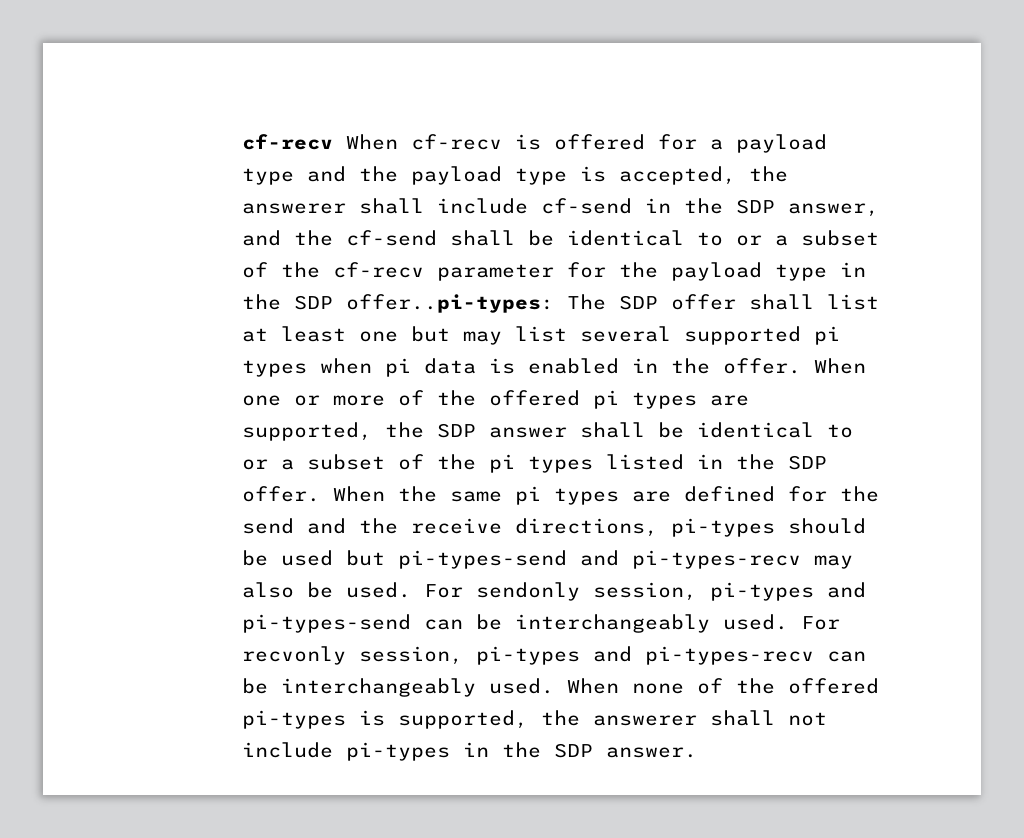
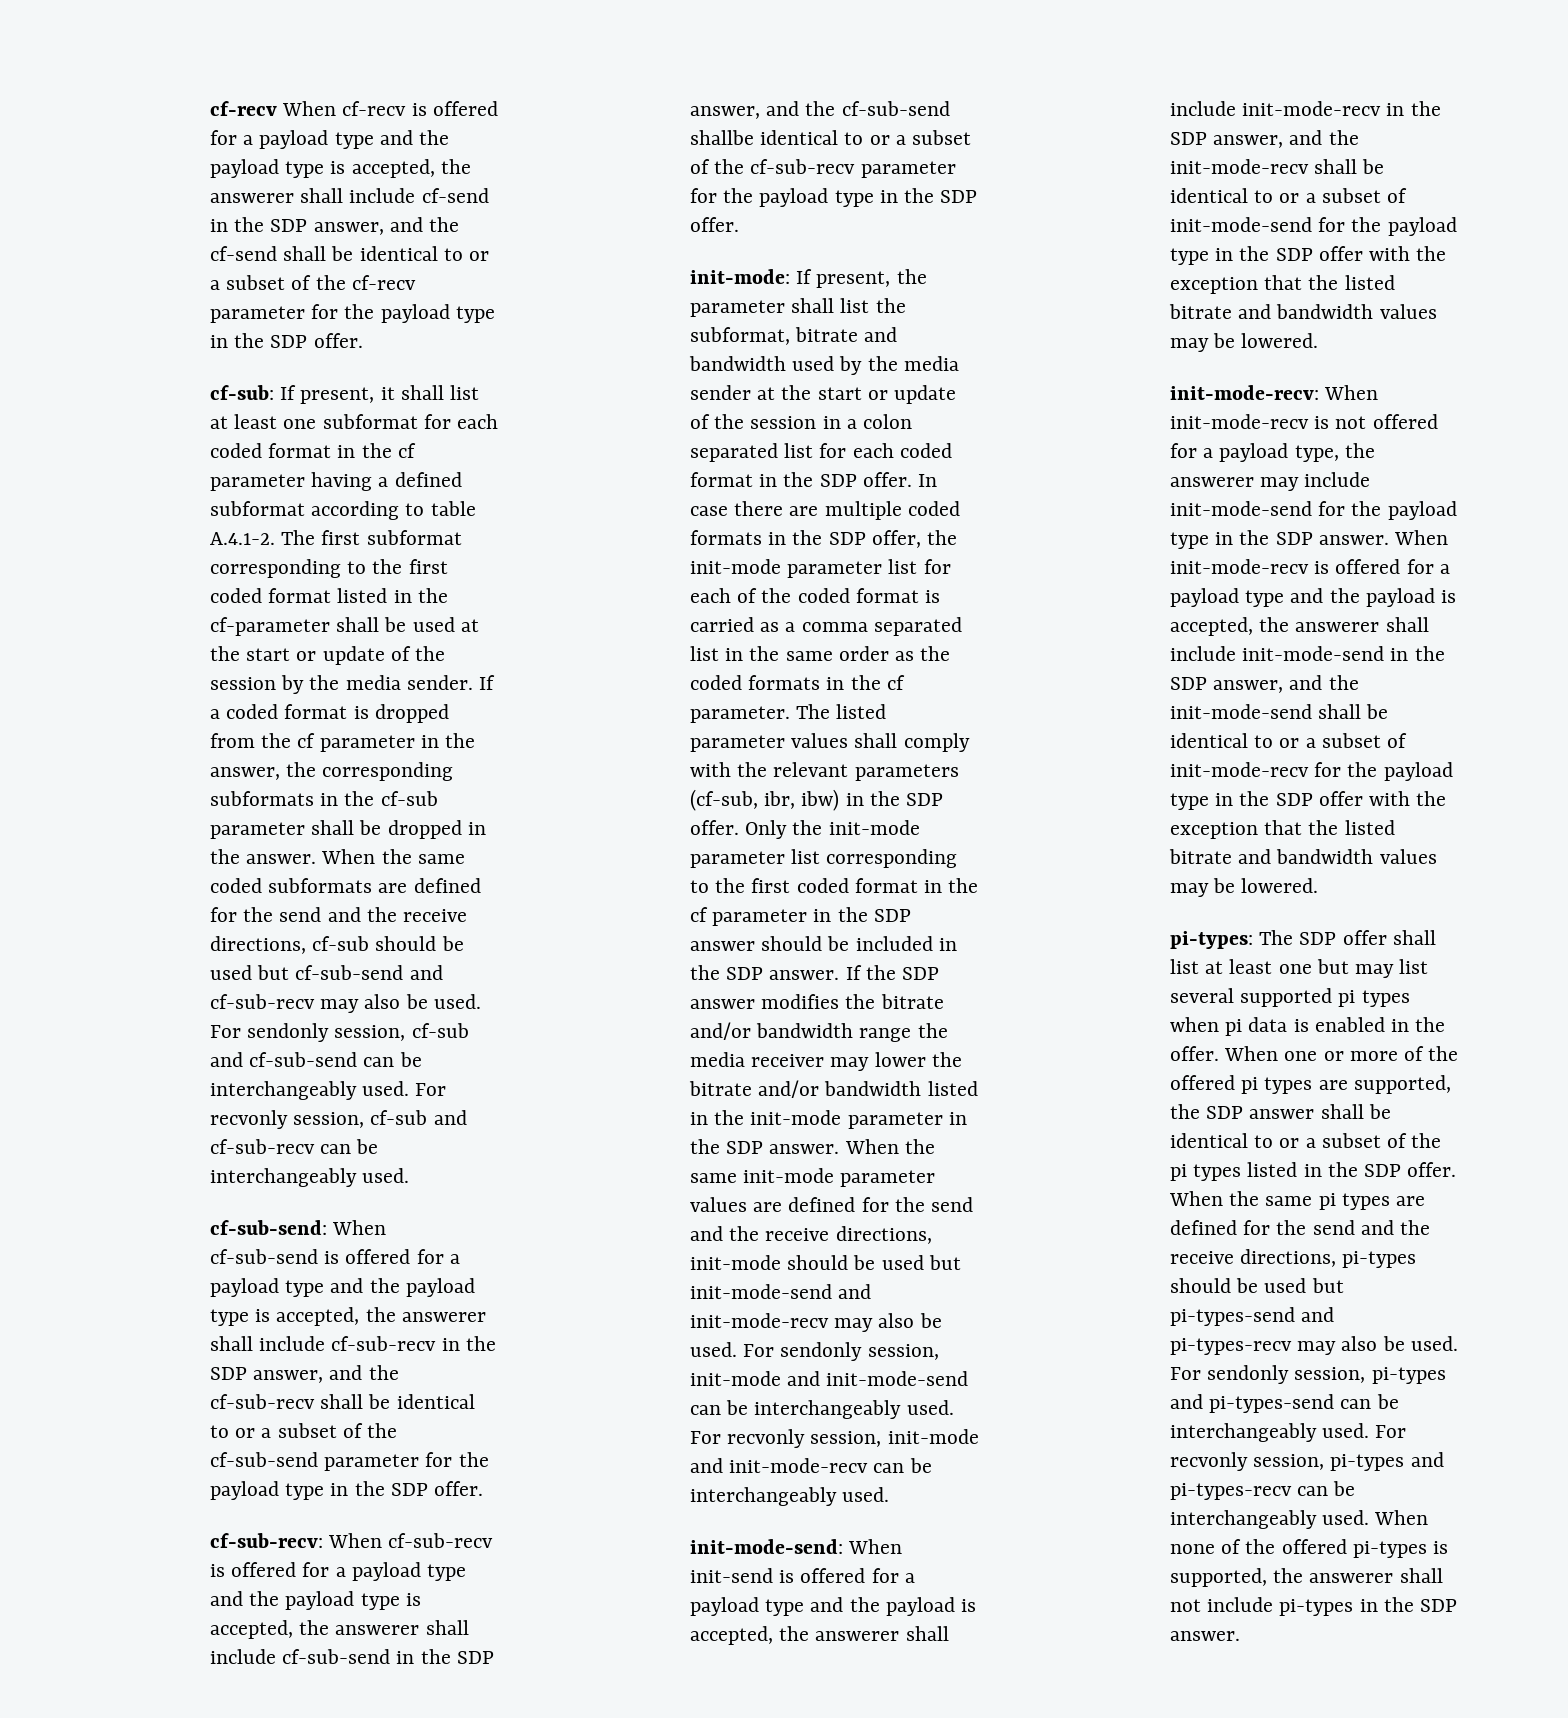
- cf-recv When cf-recv is offered for a payload type and the payload type is accepted, the answerer shall include cf-send in the SDP answer, and the cf-send shall be identical to or a subset of the cf-recv parameter for the payload type in the SDP offer..pi-types:
+ cf-recv When cf-recv is offered for a payload type and the payload type is accepted, the answerer shall include cf-send in the SDP answer, and the cf-send shall be identical to or a subset of the cf-recv parameter for the payload type in the SDP offer.
+ cf-sub: If present, it shall list at least one subformat for each coded format in the cf parameter having a defined subformat according to table A.4.1-2. The first subformat corresponding to the first coded format listed in the cf-parameter shall be used at the start or update of the session by the media sender. If a coded format is dropped from the cf parameter in the answer, the corresponding subformats in the cf-sub parameter shall be dropped in the answer. When the same coded subformats are defined for the send and the receive directions, cf-sub should be used but cf-sub-send and cf-sub-recv may also be used. For sendonly session, cf-sub and cf-sub-send can be interchangeably used. For recvonly session, cf-sub and cf-sub-recv can be interchangeably used.
+ cf-sub-send: When cf-sub-send is offered for a payload type and the payload type is accepted, the answerer shall include cf-sub-recv in the SDP answer, and the cf-sub-recv shall be identical to or a subset of the cf-sub-send parameter for the payload type in the SDP offer.
+ cf-sub-recv: When cf-sub-recv is offered for a payload type and the payload type is accepted, the answerer shall include cf-sub-send in the SDP answer, and the cf-sub-send shallbe identical to or a subset of the cf-sub-recv parameter for the payload type in the SDP offer.
+ init-mode: If present, the parameter shall list the subformat, bitrate and bandwidth used by the media sender at the start or update of the session in a colon separated list for each coded format in the SDP offer. In case there are multiple coded formats in the SDP offer, the init-mode parameter list for each of the coded format is carried as a comma separated list in the same order as the coded formats in the cf parameter. The listed parameter values shall comply with the relevant parameters (cf-sub, ibr, ibw) in the SDP offer. Only the init-mode parameter list corresponding to the first coded format in the cf parameter in the SDP answer should be included in the SDP answer. If the SDP answer modifies the bitrate and/or bandwidth range the media receiver may lower the bitrate and/or bandwidth listed in the init-mode parameter in the SDP answer. When the same init-mode parameter values are defined for the send and the receive directions, init-mode should be used but init-mode-send and init-mode-recv may also be used. For sendonly session, init-mode and init-mode-send can be interchangeably used. For recvonly session, init-mode and init-mode-recv can be interchangeably used.
+ init-mode-send: When init-send is offered for a payload type and the payload is accepted, the answerer shall include init-mode-recv in the SDP answer, and the init-mode-recv shall be identical to or a subset of init-mode-send for the payload type in the SDP offer with the exception that the listed bitrate and bandwidth values may be lowered.
+ init-mode-recv: When init-mode-recv is not offered for a payload type, the answerer may include init-mode-send for the payload type in the SDP answer. When init-mode-recv is offered for a payload type and the payload is accepted, the answerer shall include init-mode-send in the SDP answer, and the init-mode-send shall be identical to or a subset of init-mode-recv for the payload type in the SDP offer with the exception that the listed bitrate and bandwidth values may be lowered.
+ pi-types:

